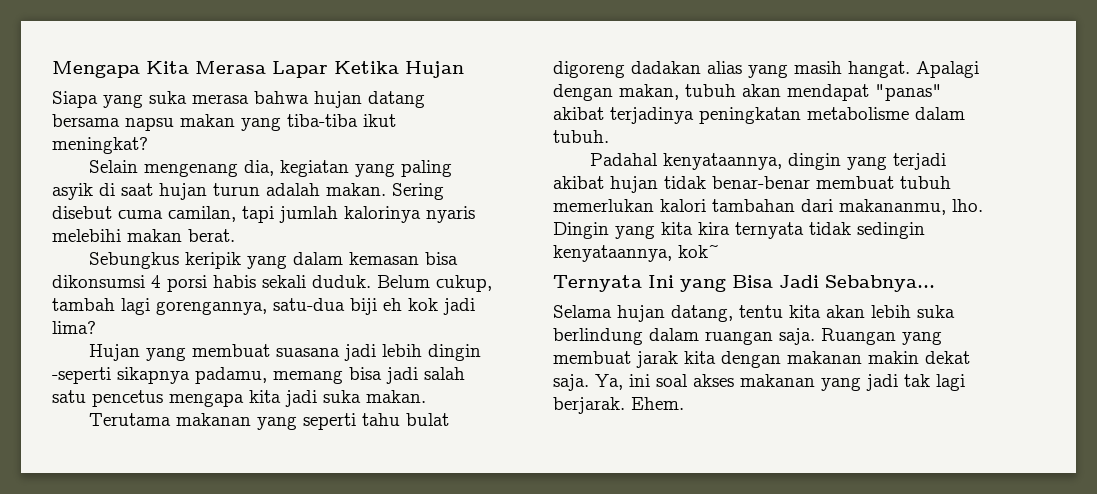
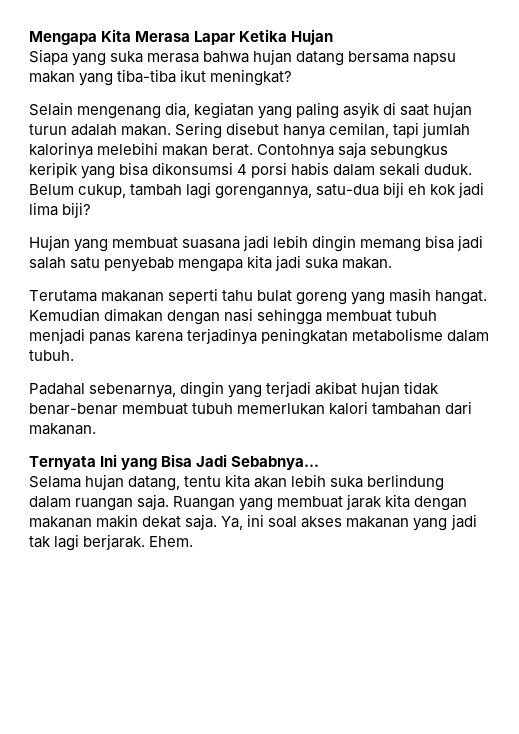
- Sering disebut cuma camilan, tapi jumlah kalorinya nyaris melebihi makan berat.
- Sebungkus keripik yang dalam kemasan bisa dikonsumsi 4 porsi habis sekali duduk.
+ Sering disebut hanya cemilan, tapi jumlah kalorinya melebihi makan berat. Contohnya saja sebungkus keripik yang bisa dikonsumsi 4 porsi habis dalam sekali duduk.
- Belum cukup, tambah lagi gorengannya, satu-dua biji eh kok jadi lima?
+ Belum cukup, tambah lagi gorengannya, satu-dua biji eh kok jadi lima biji?
- Hujan yang membuat suasana jadi lebih dingin -seperti sikapnya padamu, memang bisa jadi salah satu pencetus mengapa kita jadi suka makan.
+ Hujan yang membuat suasana jadi lebih dingin memang bisa jadi salah satu penyebab mengapa kita jadi suka makan.
- Terutama makanan yang seperti tahu bulat digoreng dadakan alias yang masih hangat. Apalagi dengan makan, tubuh akan mendapat "panas" akibat terjadinya peningkatan metabolisme dalam tubuh.
+ Terutama makanan seperti tahu bulat goreng yang masih hangat. Kemudian dimakan dengan nasi sehingga membuat tubuh menjadi panas karena terjadinya peningkatan metabolisme dalam tubuh.
- Padahal kenyataannya, dingin yang terjadi akibat hujan tidak benar-benar membuat tubuh memerlukan kalori tambahan dari makananmu, lho. Dingin yang kita kira ternyata tidak sedingin kenyataannya, kok~
+ Padahal sebenarnya, dingin yang terjadi akibat hujan tidak benar-benar membuat tubuh memerlukan kalori tambahan dari makanan.

